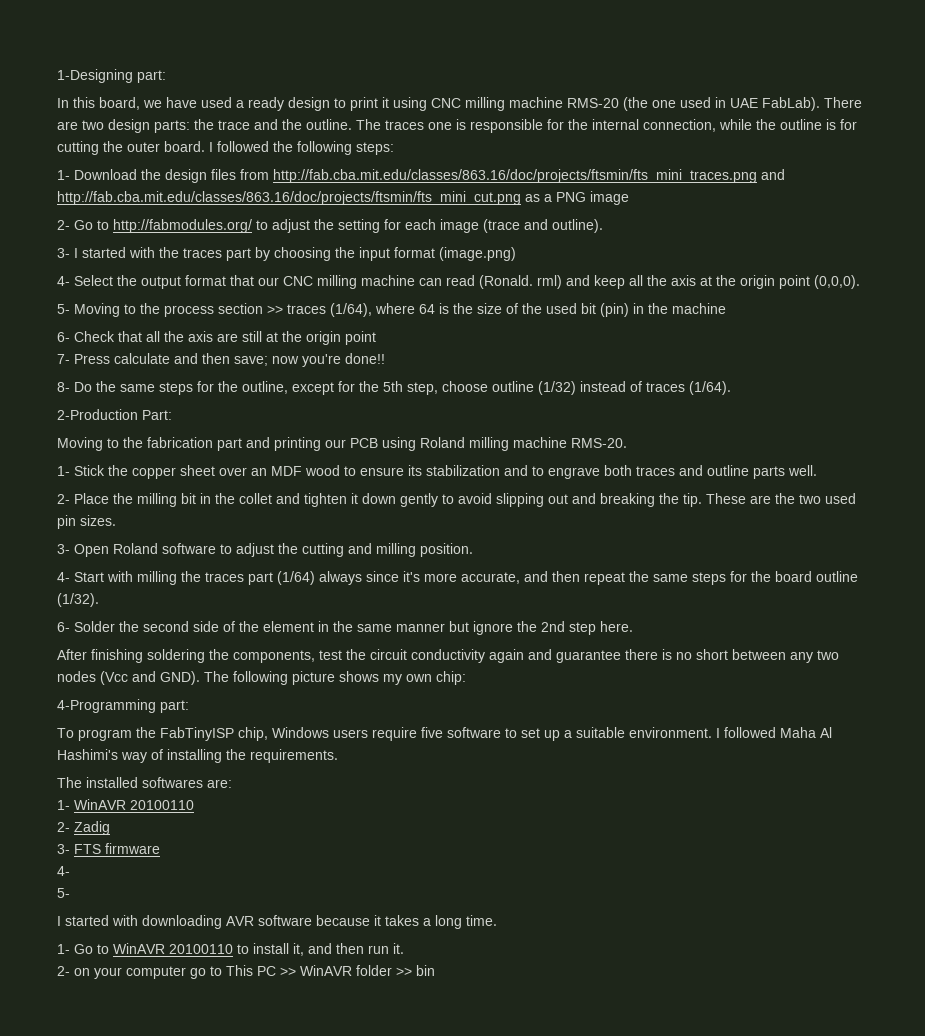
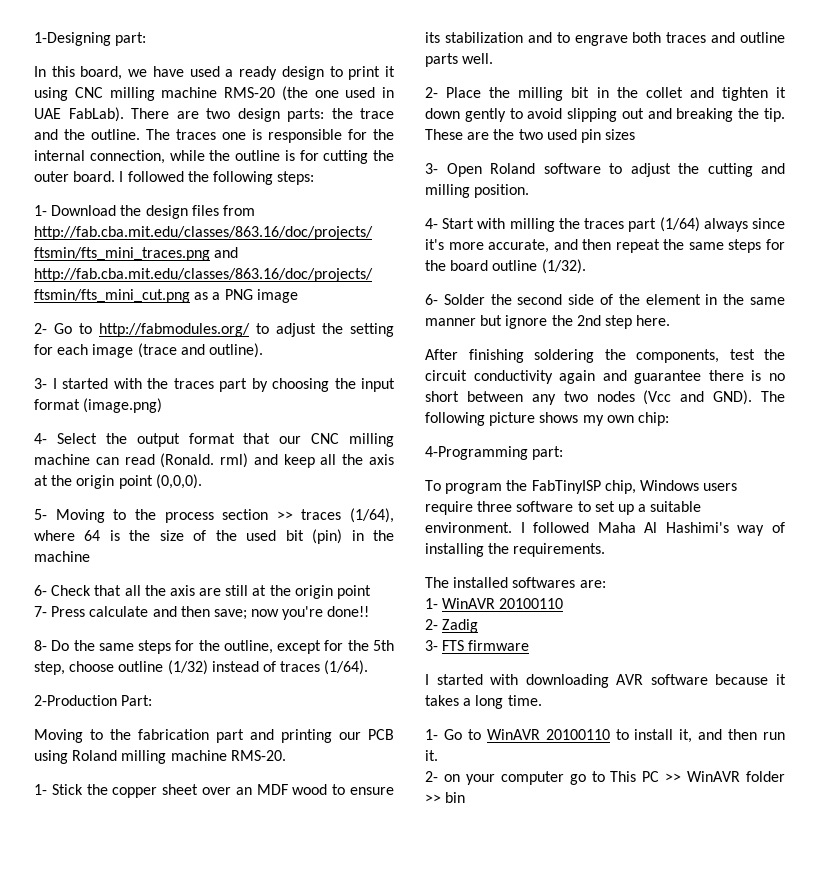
- These are the two used pin sizes.
+ These are the two used pin sizes
- To program the FabTinyISP chip, Windows users require five software to set up a suitable environment.
+ To program the FabTinyISP chip, Windows users require three software to set up a suitable environment.
  3- FTS firmware
- 4-
- 5-

